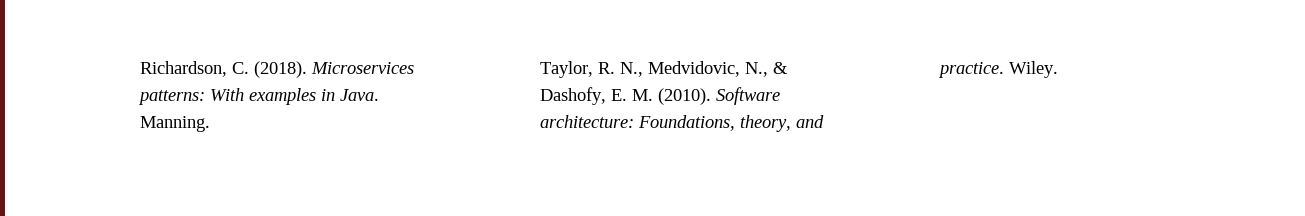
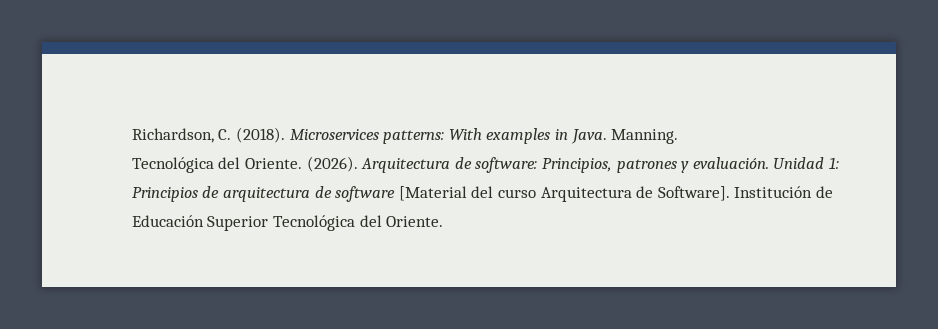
- Taylor, R. N., Medvidovic, N., & Dashofy, E. M. (2010). Software architecture: Foundations, theory, and practice. Wiley.
+ Tecnológica del Oriente. (2026). Arquitectura de software: Principios, patrones y evaluación. Unidad 1: Principios de arquitectura de software [Material del curso Arquitectura de Software]. Institución de Educación Superior Tecnológica del Oriente.

